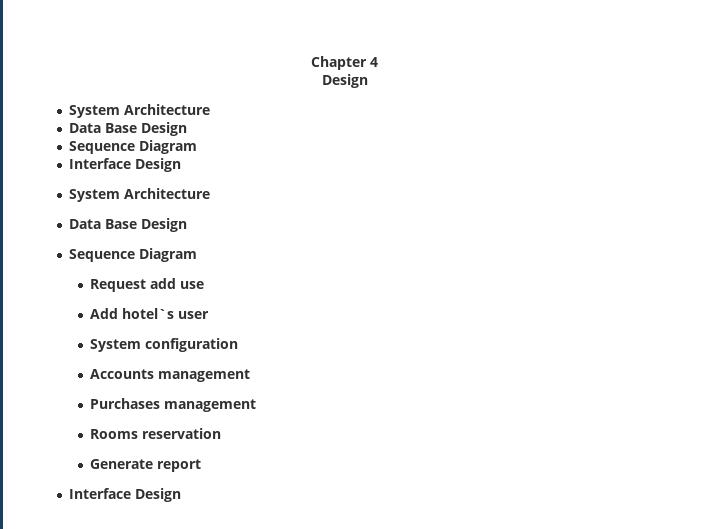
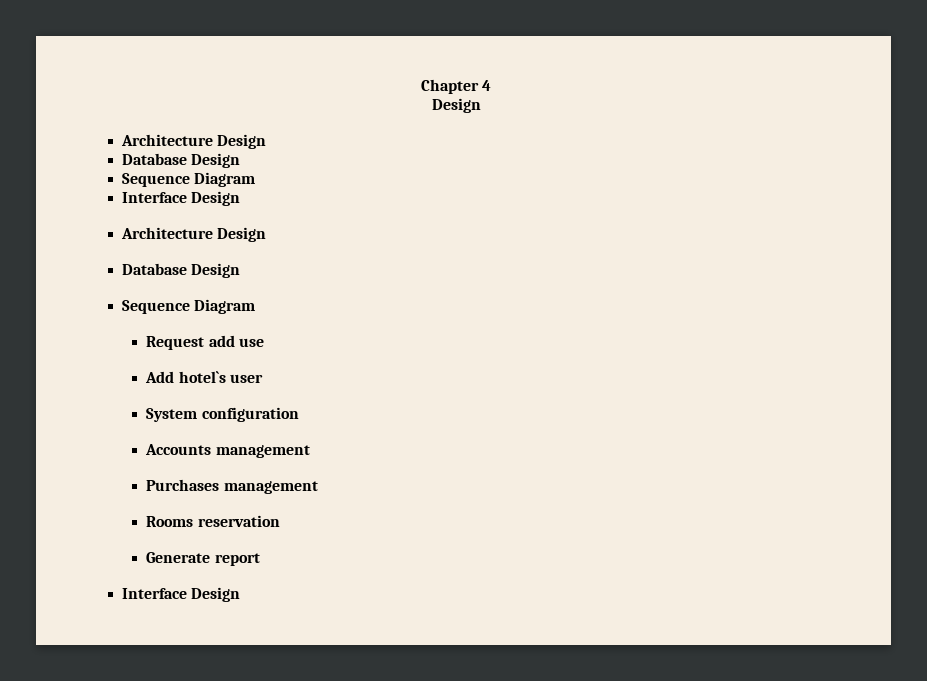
  Chapter 4
  Design
- System Architecture
- Data Base Design
+ Architecture Design
+ Database Design
  Sequence Diagram
  Interface Design
- System Architecture
- Data Base Design
+ Architecture Design
+ Database Design

